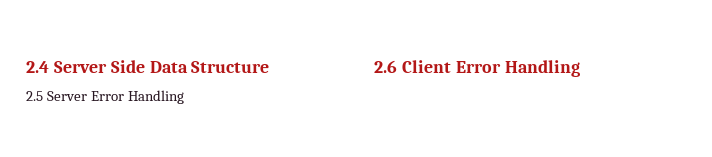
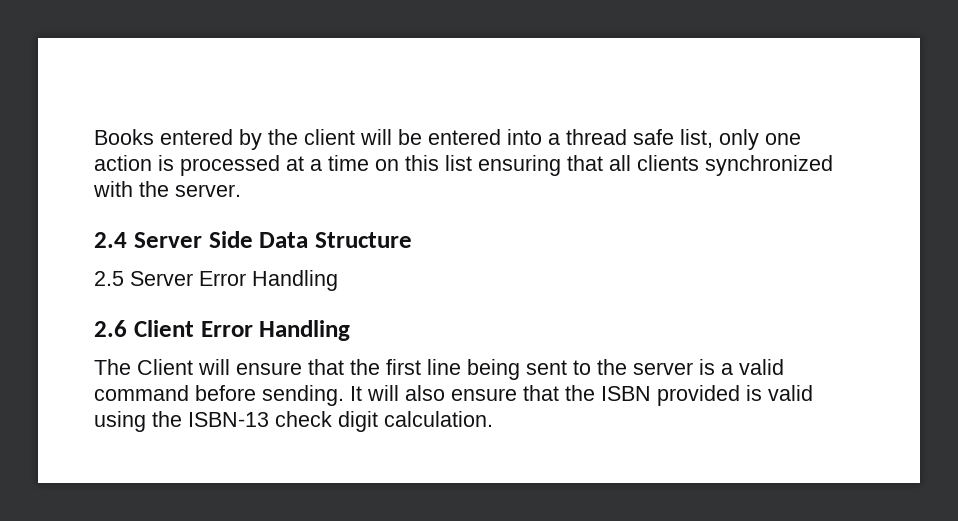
+ Books entered by the client will be entered into a thread safe list, only one action is processed at a time on this list ensuring that all clients synchronized with the server.
+ The Client will ensure that the first line being sent to the server is a valid command before sending. It will also ensure that the ISBN provided is valid using the ISBN-13 check digit calculation.

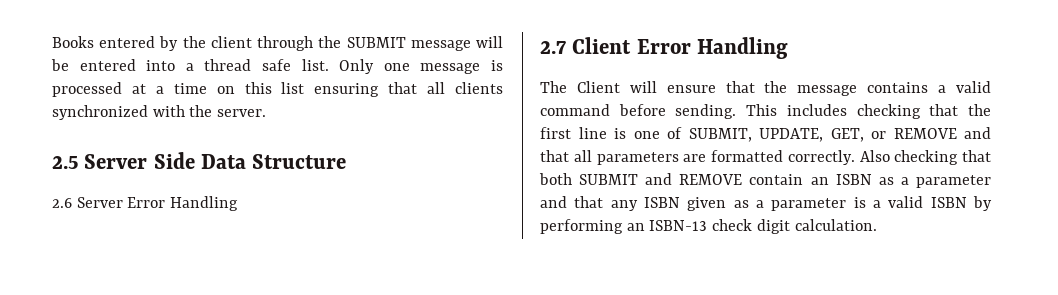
- Books entered by the client will be entered into a thread safe list, only one action is processed at a time on this list ensuring that all clients synchronized with the server.
+ Books entered by the client through the SUBMIT message will be entered into a thread safe list. Only one message is processed at a time on this list ensuring that all clients synchronized with the server.
- 2.4 Server Side Data Structure
+ 2.5 Server Side Data Structure
- 2.5 Server Error Handling
+ 2.6 Server Error Handling
- 2.6 Client Error Handling
+ 2.7 Client Error Handling
- The Client will ensure that the first line being sent to the server is a valid command before sending.
+ The Client will ensure that the message contains a valid command before sending.
- It will also ensure that the ISBN provided is valid using the ISBN-13 check digit calculation.
+ This includes checking that the first line is one of SUBMIT, UPDATE, GET, or REMOVE and that all parameters are formatted correctly. Also checking that both SUBMIT and REMOVE contain an ISBN as a parameter and that any ISBN given as a parameter is a valid ISBN by performing an ISBN-13 check digit calculation.

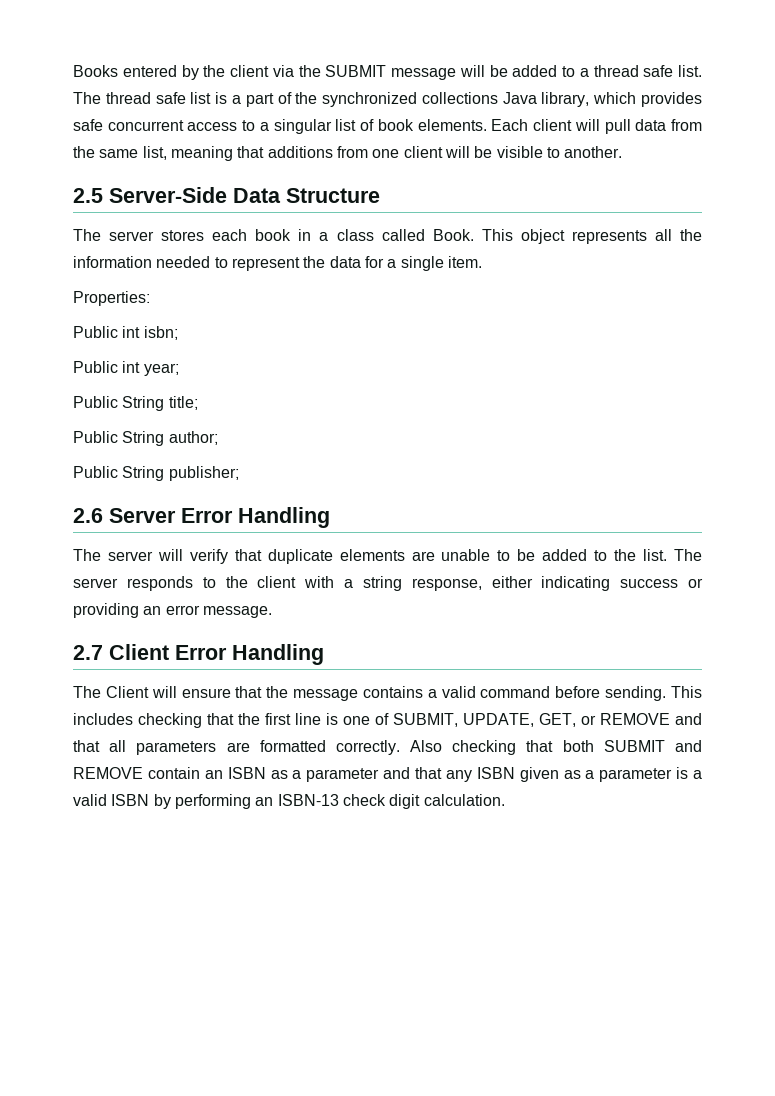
- Books entered by the client through the SUBMIT message will be entered into a thread safe list.
+ Books entered by the client via the SUBMIT message will be added to a thread safe list.
- Only one message is processed at a time on this list ensuring that all clients synchronized with the server.
+ The thread safe list is a part of the synchronized collections Java library, which provides safe concurrent access to a singular list of book elements. Each client will pull data from the same list, meaning that additions from one client will be visible to another.
- 2.5 Server Side Data Structure
+ 2.5 Server-Side Data Structure
+ The server stores each book in a class called Book. This object represents all the information needed to represent the data for a single item.
+ Properties:
+ Public int isbn;
+ Public int year;
+ Public String title;
+ Public String author;
+ Public String publisher;
  2.6 Server Error Handling
+ The server will verify that duplicate elements are unable to be added to the list. The server responds to the client with a string response, either indicating success or providing an error message.

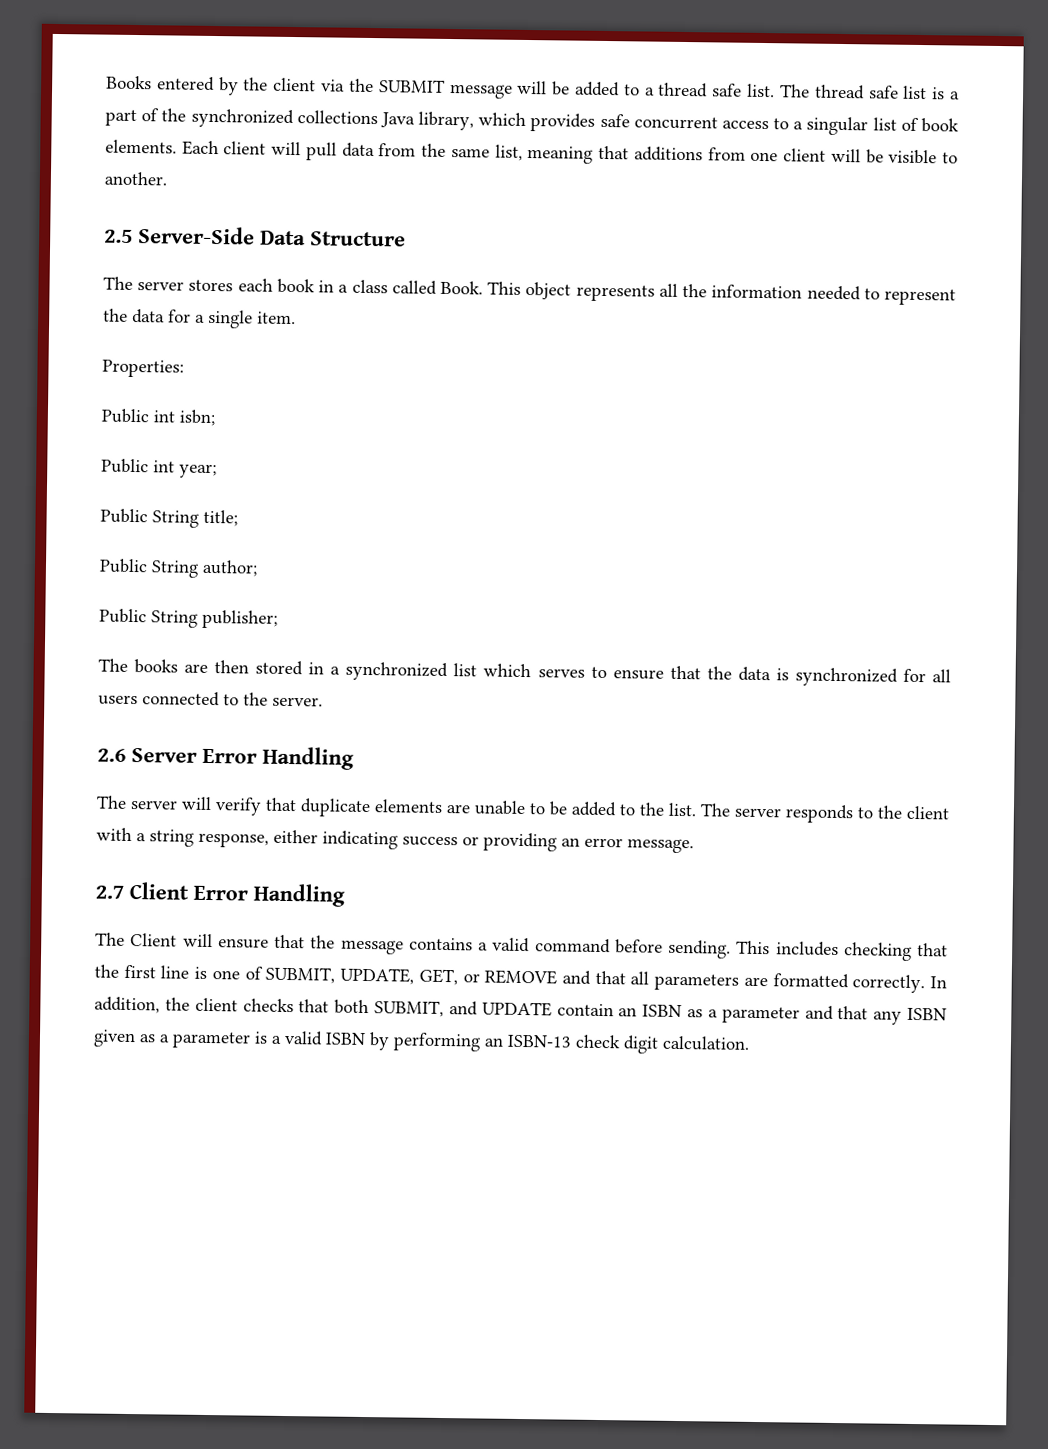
+ The books are then stored in a synchronized list which serves to ensure that the data is synchronized for all users connected to the server.
- Also checking that both SUBMIT and REMOVE contain an ISBN as a parameter and that any ISBN given as a parameter is a valid ISBN by performing an ISBN-13 check digit calculation.
+ In addition, the client checks that both SUBMIT, and UPDATE contain an ISBN as a parameter and that any ISBN given as a parameter is a valid ISBN by performing an ISBN-13 check digit calculation.

